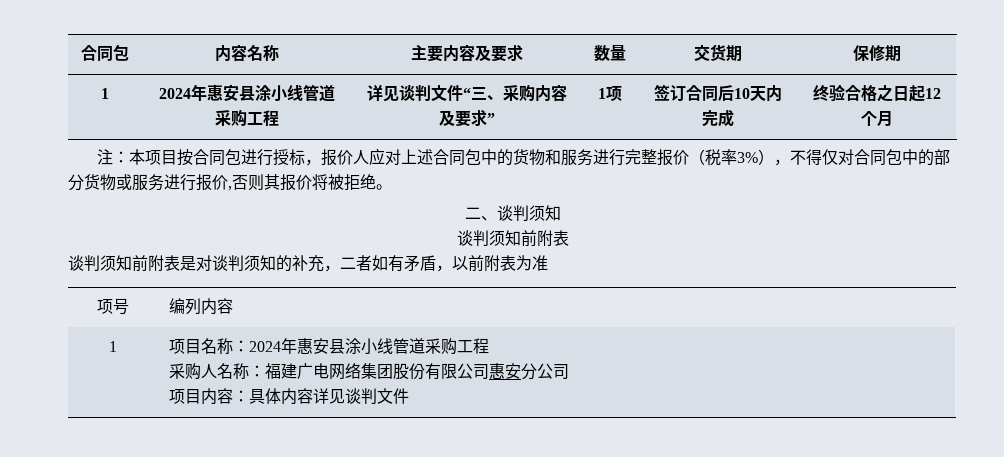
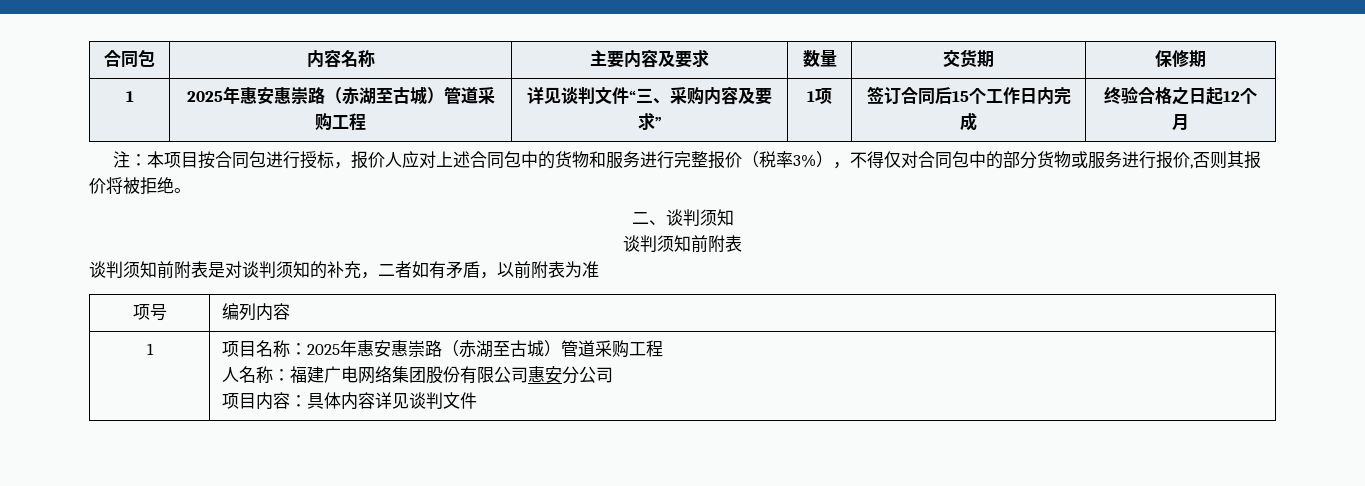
- 1 | 2024年惠安县涂小线管道采购工程 | 详见谈判文件“三、采购内容及要求” | 1项 | 签订合同后10天内完成 | 终验合格之日起12个月
+ 1 | 2025年惠安惠崇路（赤湖至古城）管道采购工程 | 详见谈判文件“三、采购内容及要求” | 1项 | 签订合同后15个工作日内完成 | 终验合格之日起12个月
- 1 | 项目名称：2024年惠安县涂小线管道采购工程
- 采购人名称：福建广电网络集团股份有限公司惠安分公司
+ 1 | 项目名称：2025年惠安惠崇路（赤湖至古城）管道采购工程
+ 人名称：福建广电网络集团股份有限公司惠安分公司

